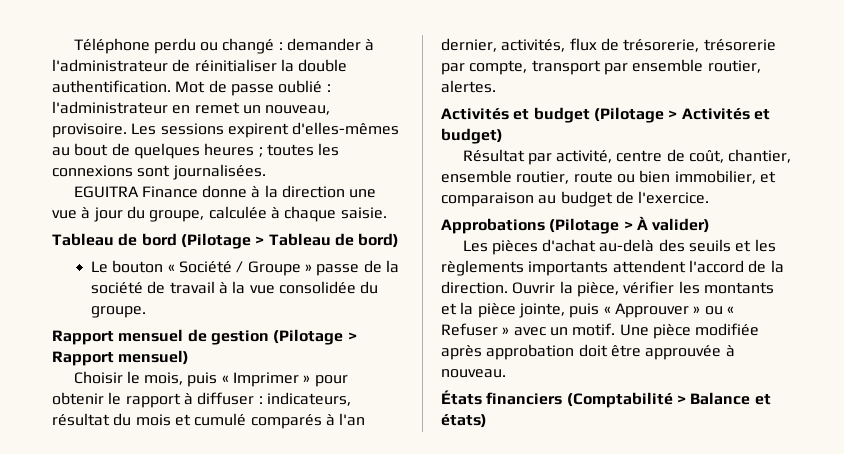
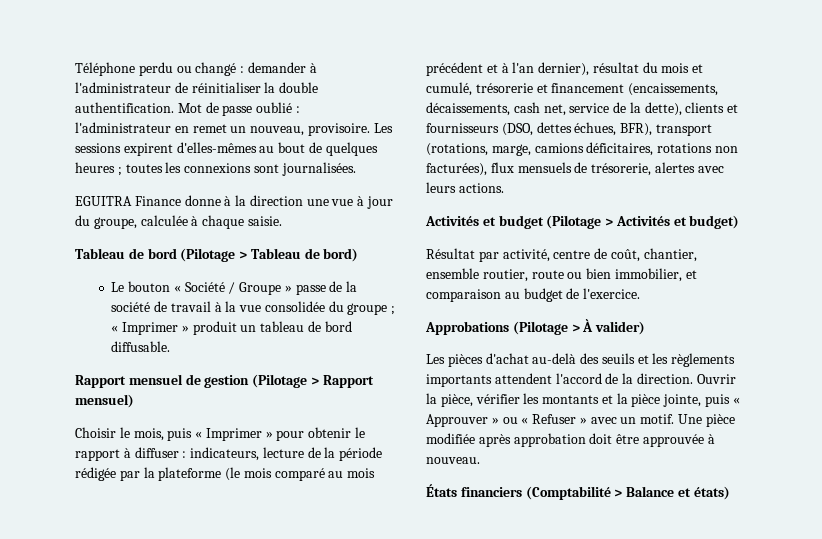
- Le bouton « Société / Groupe » passe de la société de travail à la vue consolidée du groupe.
+ Le bouton « Société / Groupe » passe de la société de travail à la vue consolidée du groupe ; « Imprimer » produit un tableau de bord diffusable.
- Choisir le mois, puis « Imprimer » pour obtenir le rapport à diffuser : indicateurs, résultat du mois et cumulé comparés à l'an dernier, activités, flux de trésorerie, trésorerie par compte, transport par ensemble routier, alertes.
+ Choisir le mois, puis « Imprimer » pour obtenir le rapport à diffuser : indicateurs, lecture de la période rédigée par la plateforme (le mois comparé au mois précédent et à l'an dernier), résultat du mois et cumulé, trésorerie et financement (encaissements, décaissements, cash net, service de la dette), clients et fournisseurs (DSO, dettes échues, BFR), transport (rotations, marge, camions déficitaires, rotations non facturées), flux mensuels de trésorerie, alertes avec leurs actions.

